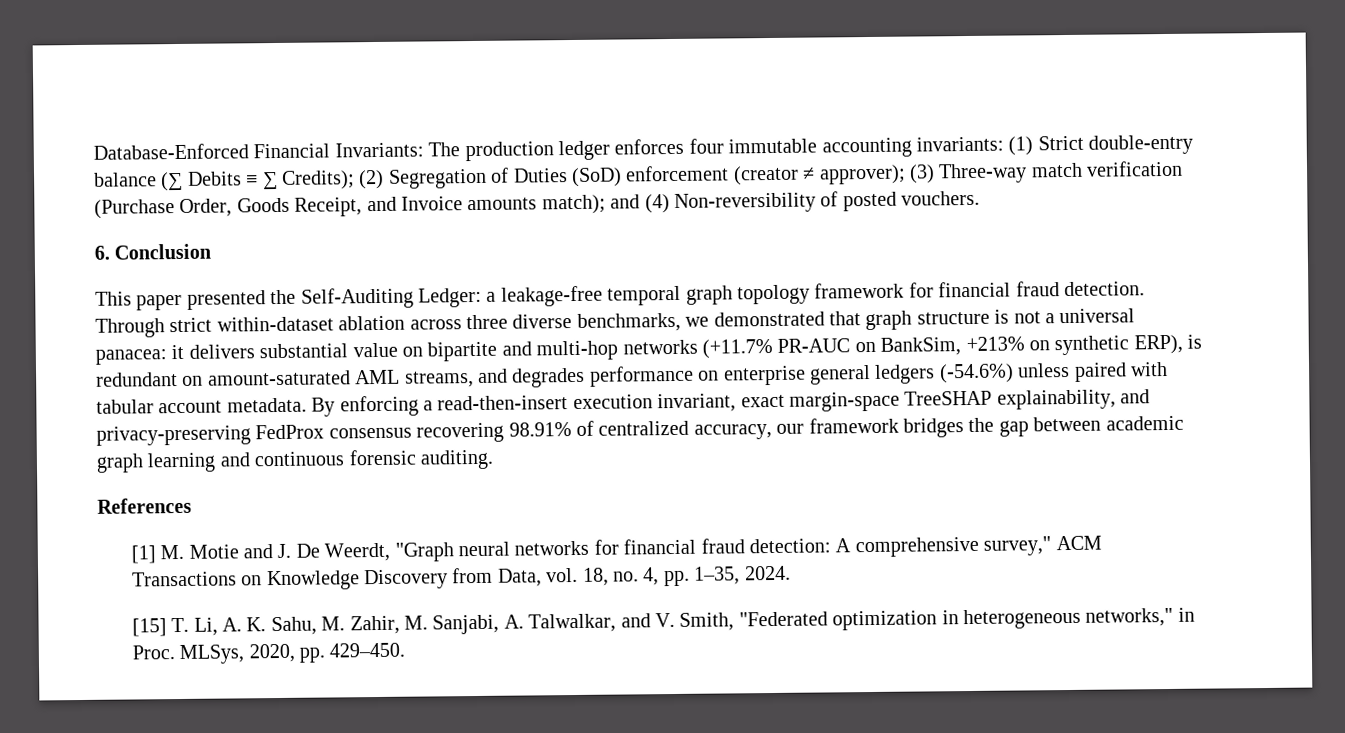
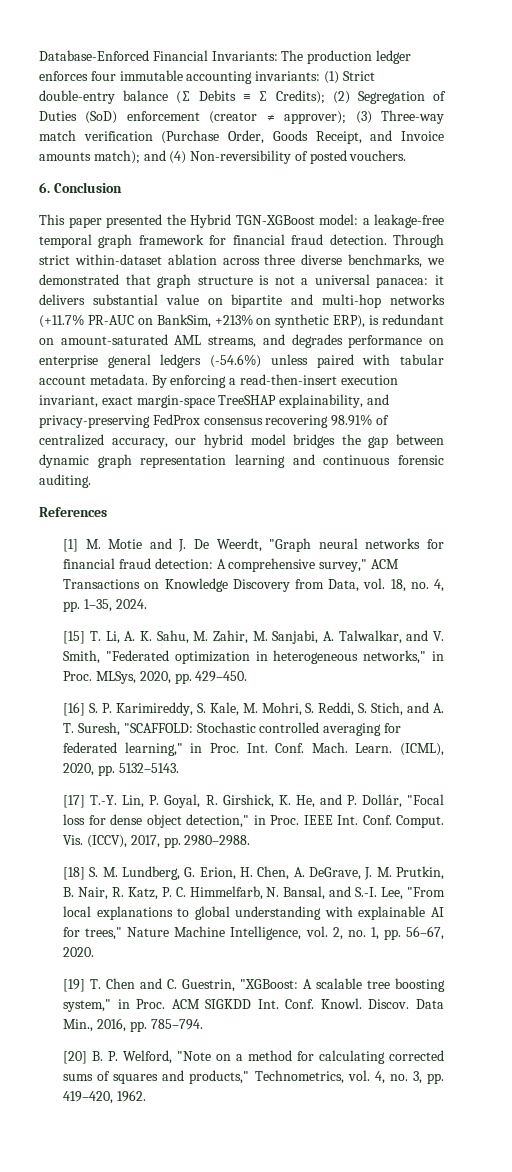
- This paper presented the Self-Auditing Ledger: a leakage-free temporal graph topology framework for financial fraud detection.
+ This paper presented the Hybrid TGN-XGBoost model: a leakage-free temporal graph framework for financial fraud detection.
- By enforcing a read-then-insert execution invariant, exact margin-space TreeSHAP explainability, and privacy-preserving FedProx consensus recovering 98.91% of centralized accuracy, our framework bridges the gap between academic graph learning and continuous forensic auditing.
+ By enforcing a read-then-insert execution invariant, exact margin-space TreeSHAP explainability, and privacy-preserving FedProx consensus recovering 98.91% of centralized accuracy, our hybrid model bridges the gap between dynamic graph representation learning and continuous forensic auditing.
+ [16] S. P. Karimireddy, S. Kale, M. Mohri, S. Reddi, S. Stich, and A. T. Suresh, "SCAFFOLD: Stochastic controlled averaging for federated learning," in Proc. Int. Conf. Mach. Learn. (ICML), 2020, pp. 5132–5143.
+ [17] T.-Y. Lin, P. Goyal, R. Girshick, K. He, and P. Dollár, "Focal loss for dense object detection," in Proc. IEEE Int. Conf. Comput. Vis. (ICCV), 2017, pp. 2980–2988.
+ [18] S. M. Lundberg, G. Erion, H. Chen, A. DeGrave, J. M. Prutkin, B. Nair, R. Katz, P. C. Himmelfarb, N. Bansal, and S.-I. Lee, "From local explanations to global understanding with explainable AI for trees," Nature Machine Intelligence, vol. 2, no. 1, pp. 56–67, 2020.
+ [19] T. Chen and C. Guestrin, "XGBoost: A scalable tree boosting system," in Proc. ACM SIGKDD Int. Conf. Knowl. Discov. Data Min., 2016, pp. 785–794.
+ [20] B. P. Welford, "Note on a method for calculating corrected sums of squares and products," Technometrics, vol. 4, no. 3, pp. 419–420, 1962.

